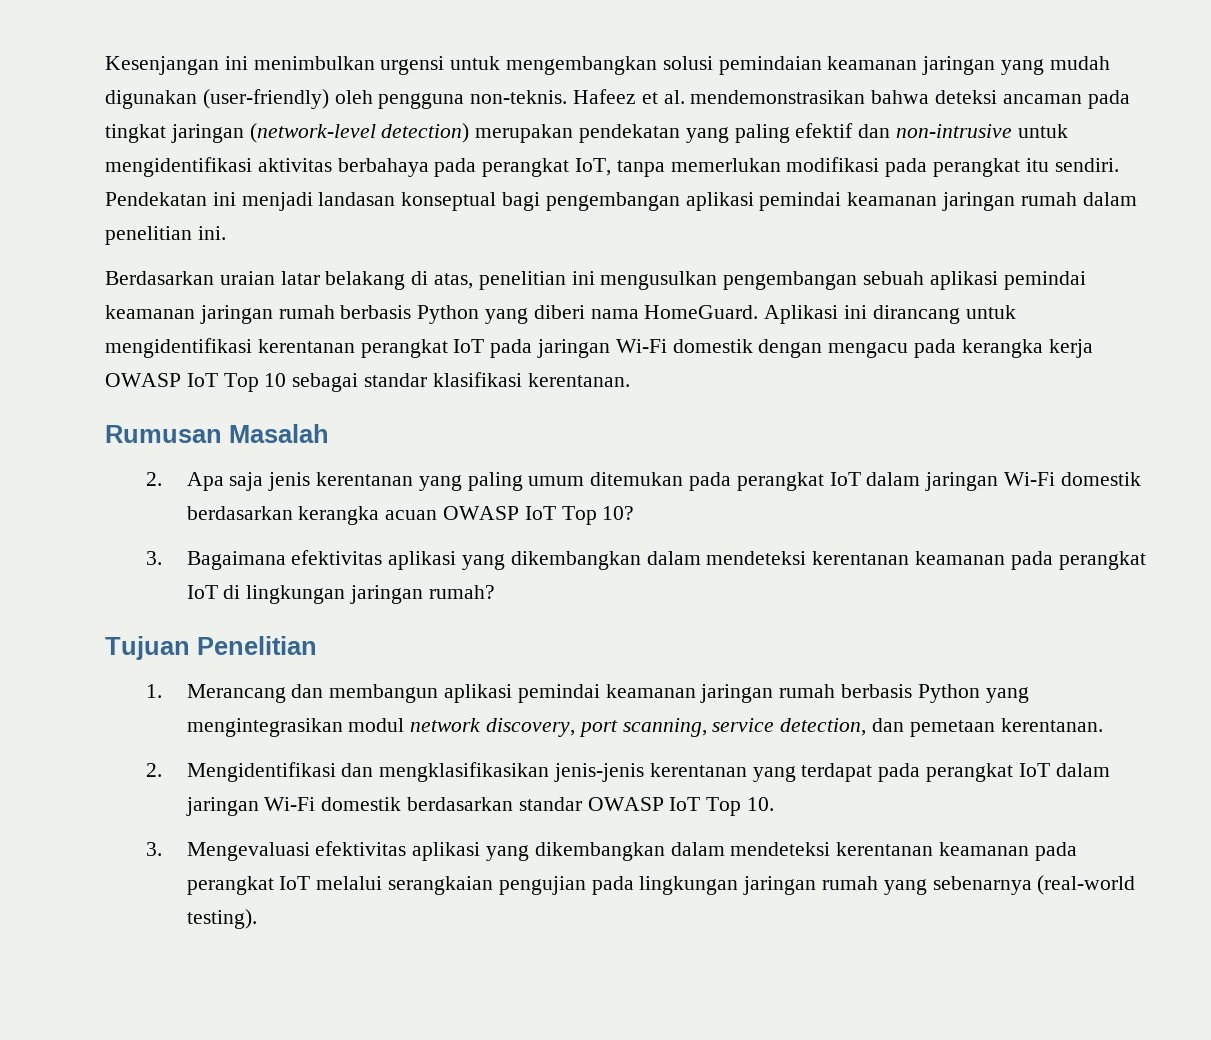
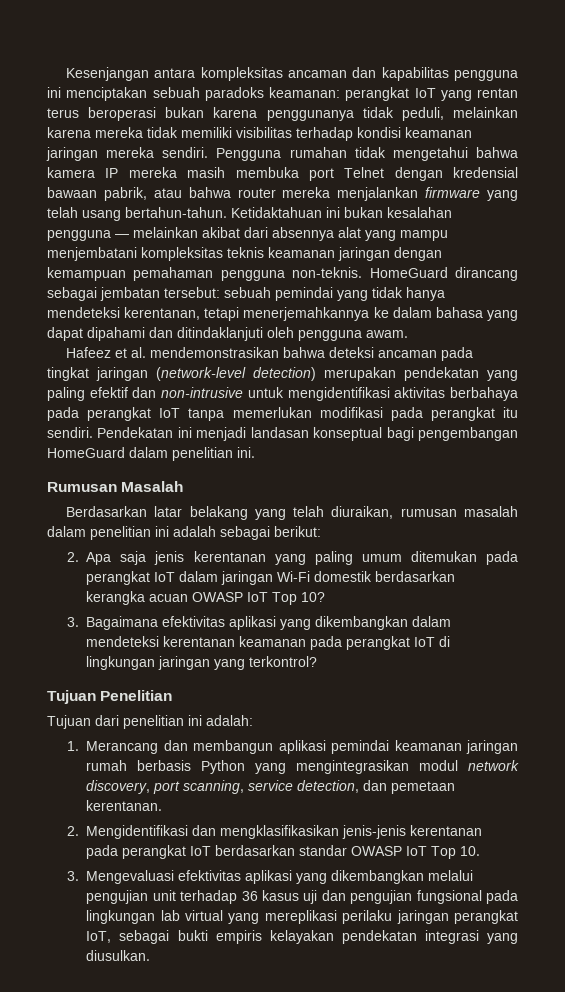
- Kesenjangan ini menimbulkan urgensi untuk mengembangkan solusi pemindaian keamanan jaringan yang mudah digunakan (user-friendly) oleh pengguna non-teknis. Hafeez et al. mendemonstrasikan bahwa deteksi ancaman pada tingkat jaringan (network-level detection) merupakan pendekatan yang paling efektif dan non-intrusive untuk mengidentifikasi aktivitas berbahaya pada perangkat IoT, tanpa memerlukan modifikasi pada perangkat itu sendiri.
+ Kesenjangan antara kompleksitas ancaman dan kapabilitas pengguna ini menciptakan sebuah paradoks keamanan: perangkat IoT yang rentan terus beroperasi bukan karena penggunanya tidak peduli, melainkan karena mereka tidak memiliki visibilitas terhadap kondisi keamanan jaringan mereka sendiri. Pengguna rumahan tidak mengetahui bahwa kamera IP mereka masih membuka port Telnet dengan kredensial bawaan pabrik, atau bahwa router mereka menjalankan firmware yang telah usang bertahun-tahun. Ketidaktahuan ini bukan kesalahan pengguna — melainkan akibat dari absennya alat yang mampu menjembatani kompleksitas teknis keamanan jaringan dengan kemampuan pemahaman pengguna non-teknis. HomeGuard dirancang sebagai jembatan tersebut: sebuah pemindai yang tidak hanya mendeteksi kerentanan, tetapi menerjemahkannya ke dalam bahasa yang dapat dipahami dan ditindaklanjuti oleh pengguna awam.
+ Hafeez et al. mendemonstrasikan bahwa deteksi ancaman pada tingkat jaringan (network-level detection) merupakan pendekatan yang paling efektif dan non-intrusive untuk mengidentifikasi aktivitas berbahaya pada perangkat IoT tanpa memerlukan modifikasi pada perangkat itu sendiri.
- Pendekatan ini menjadi landasan konseptual bagi pengembangan aplikasi pemindai keamanan jaringan rumah dalam penelitian ini.
+ Pendekatan ini menjadi landasan konseptual bagi pengembangan HomeGuard dalam penelitian ini.
+ Rumusan Masalah
- Berdasarkan uraian latar belakang di atas, penelitian ini mengusulkan pengembangan sebuah aplikasi pemindai keamanan jaringan rumah berbasis Python yang diberi nama HomeGuard. Aplikasi ini dirancang untuk mengidentifikasi kerentanan perangkat IoT pada jaringan Wi-Fi domestik dengan mengacu pada kerangka kerja OWASP IoT Top 10 sebagai standar klasifikasi kerentanan.
- Rumusan Masalah
+ Berdasarkan latar belakang yang telah diuraikan, rumusan masalah dalam penelitian ini adalah sebagai berikut:
- 3. Bagaimana efektivitas aplikasi yang dikembangkan dalam mendeteksi kerentanan keamanan pada perangkat IoT di lingkungan jaringan rumah?
+ 3. Bagaimana efektivitas aplikasi yang dikembangkan dalam mendeteksi kerentanan keamanan pada perangkat IoT di lingkungan jaringan yang terkontrol?
+ Tujuan dari penelitian ini adalah:
- 2. Mengidentifikasi dan mengklasifikasikan jenis-jenis kerentanan yang terdapat pada perangkat IoT dalam jaringan Wi-Fi domestik berdasarkan standar OWASP IoT Top 10.
+ 2. Mengidentifikasi dan mengklasifikasikan jenis-jenis kerentanan pada perangkat IoT berdasarkan standar OWASP IoT Top 10.
- 3. Mengevaluasi efektivitas aplikasi yang dikembangkan dalam mendeteksi kerentanan keamanan pada perangkat IoT melalui serangkaian pengujian pada lingkungan jaringan rumah yang sebenarnya (real-world testing).
+ 3. Mengevaluasi efektivitas aplikasi yang dikembangkan melalui pengujian unit terhadap 36 kasus uji dan pengujian fungsional pada lingkungan lab virtual yang mereplikasi perilaku jaringan perangkat IoT, sebagai bukti empiris kelayakan pendekatan integrasi yang diusulkan.

